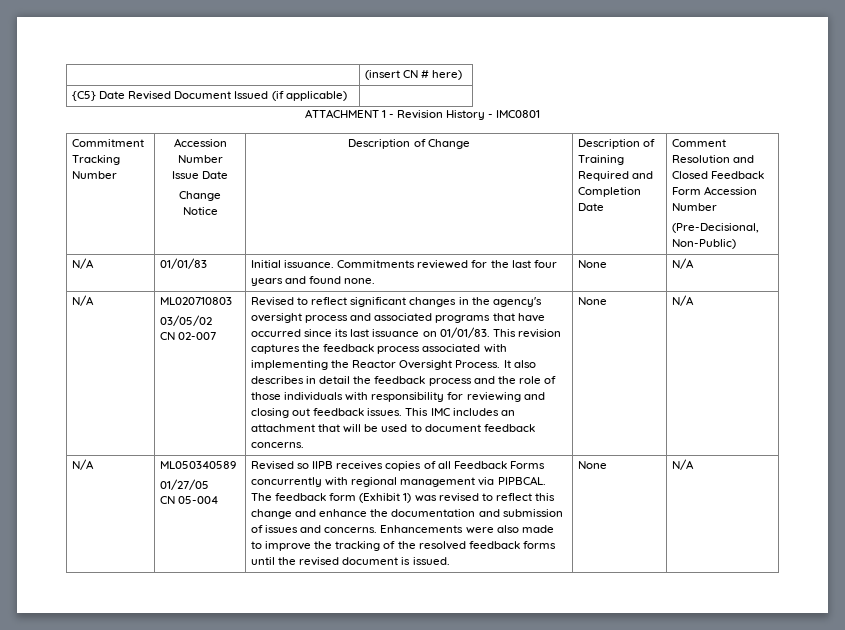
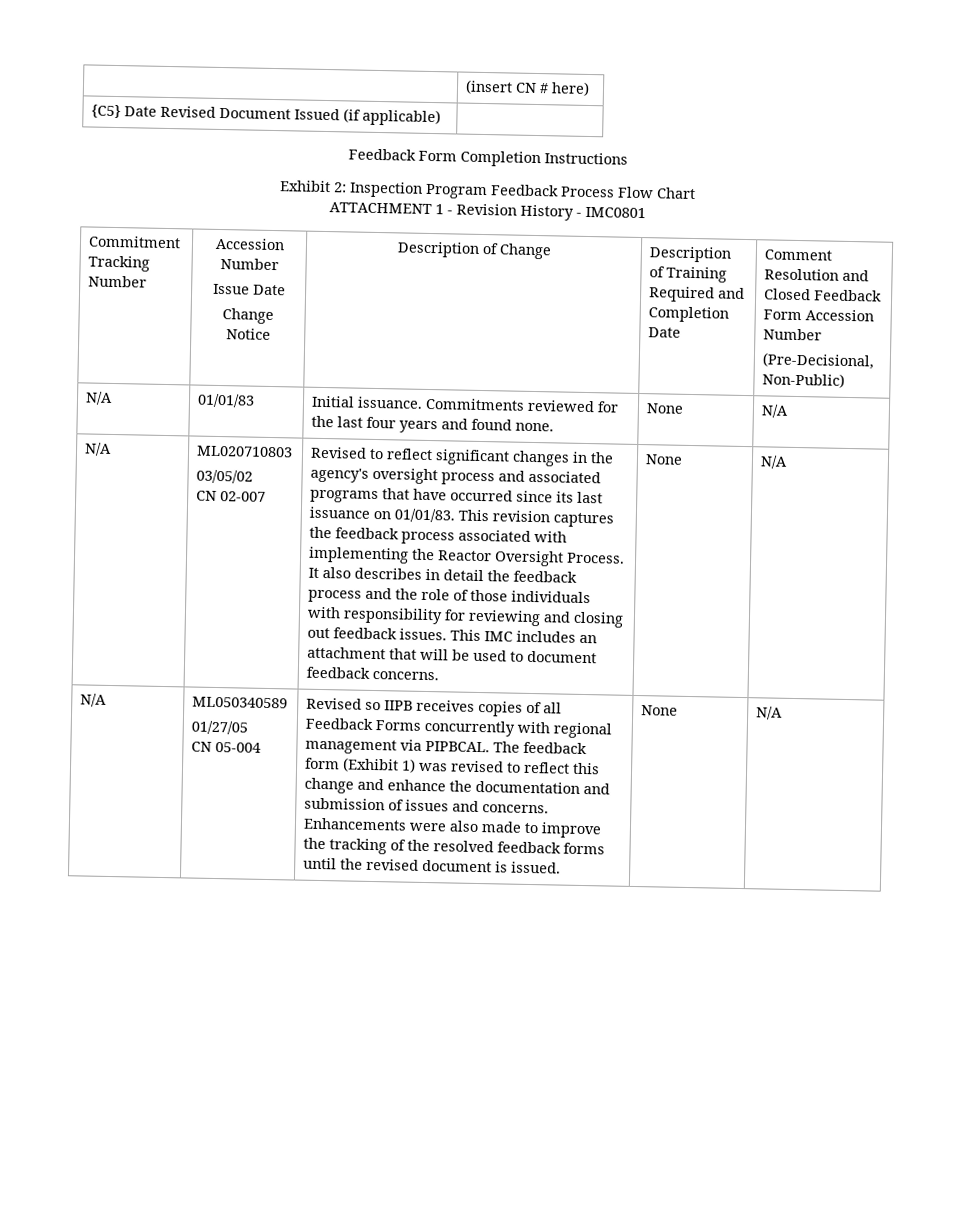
+ Feedback Form Completion Instructions
+ Exhibit 2: Inspection Program Feedback Process Flow Chart

